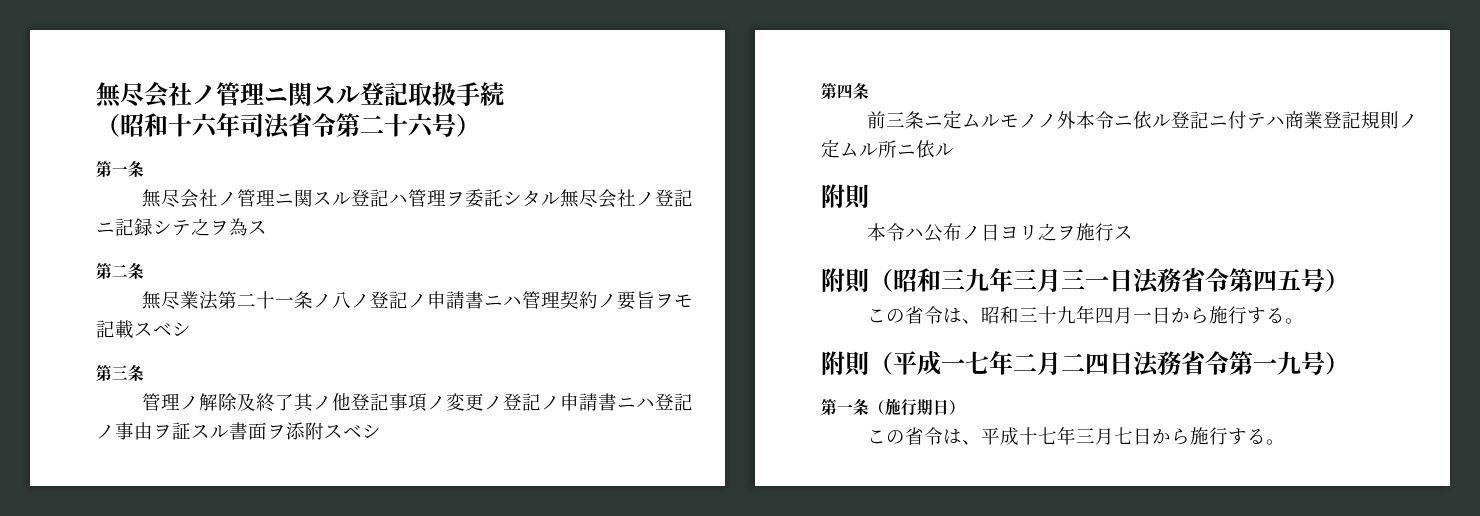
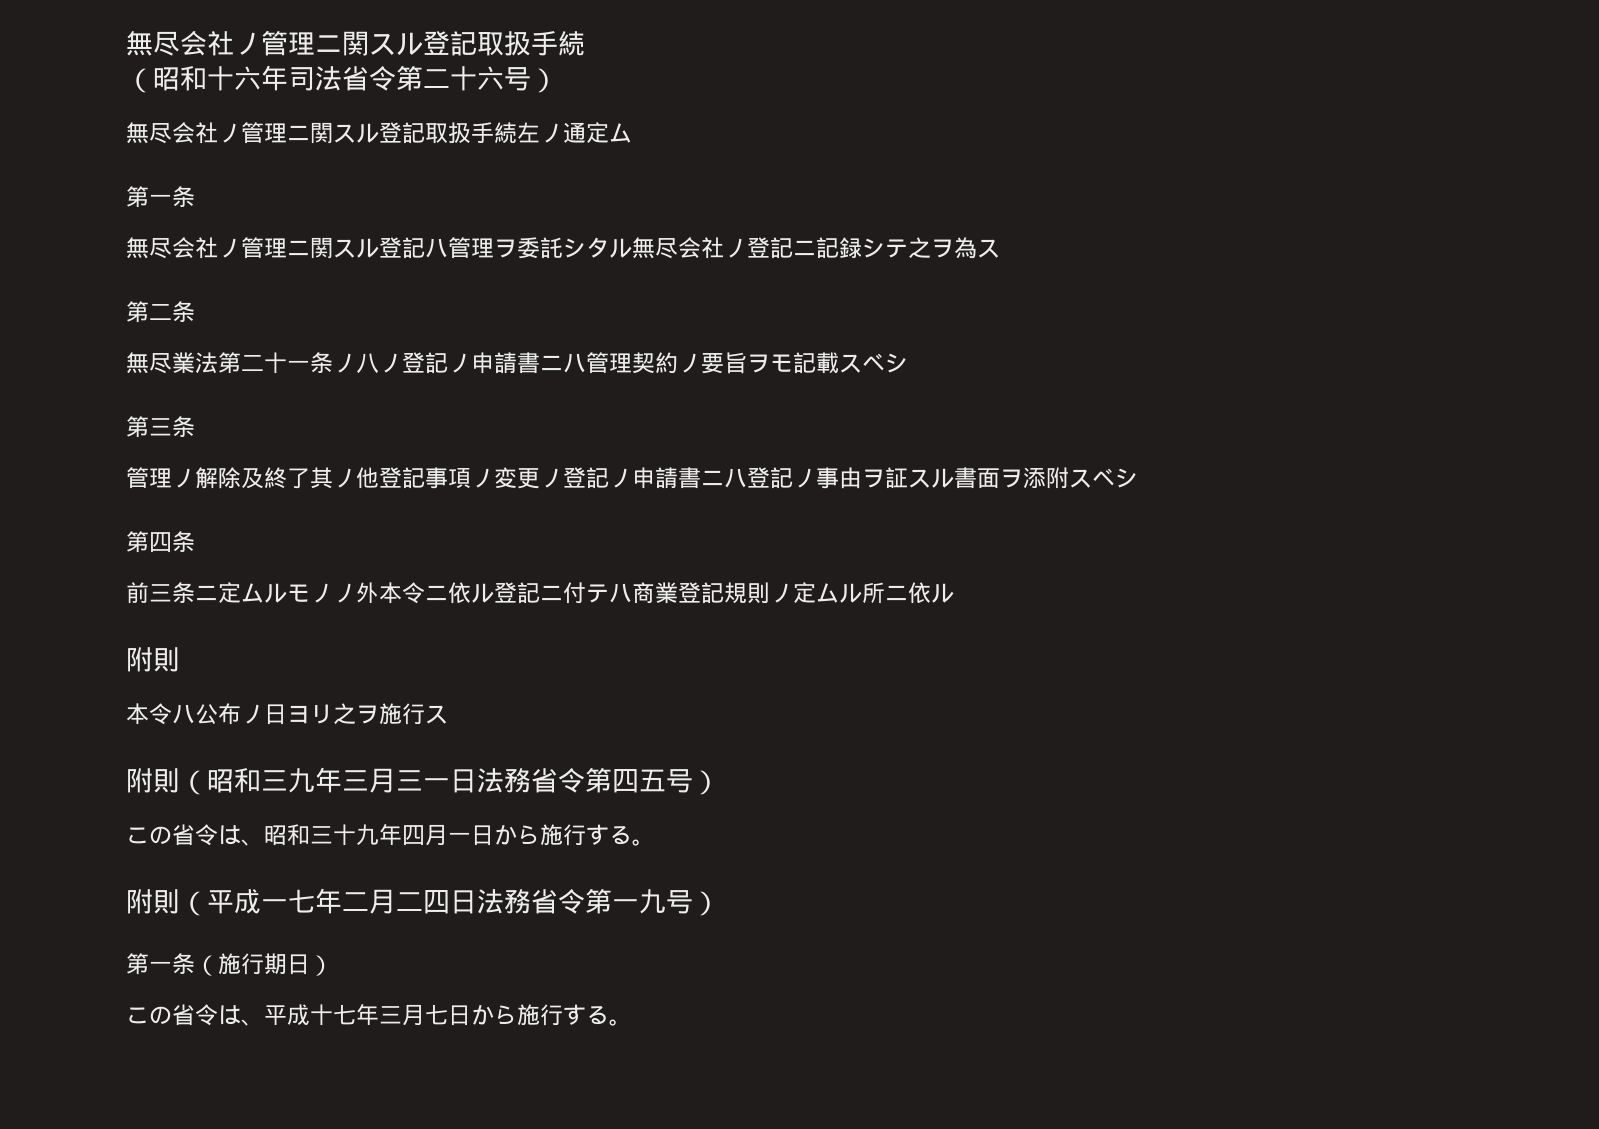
+ 無尽会社ノ管理ニ関スル登記取扱手続左ノ通定ム

